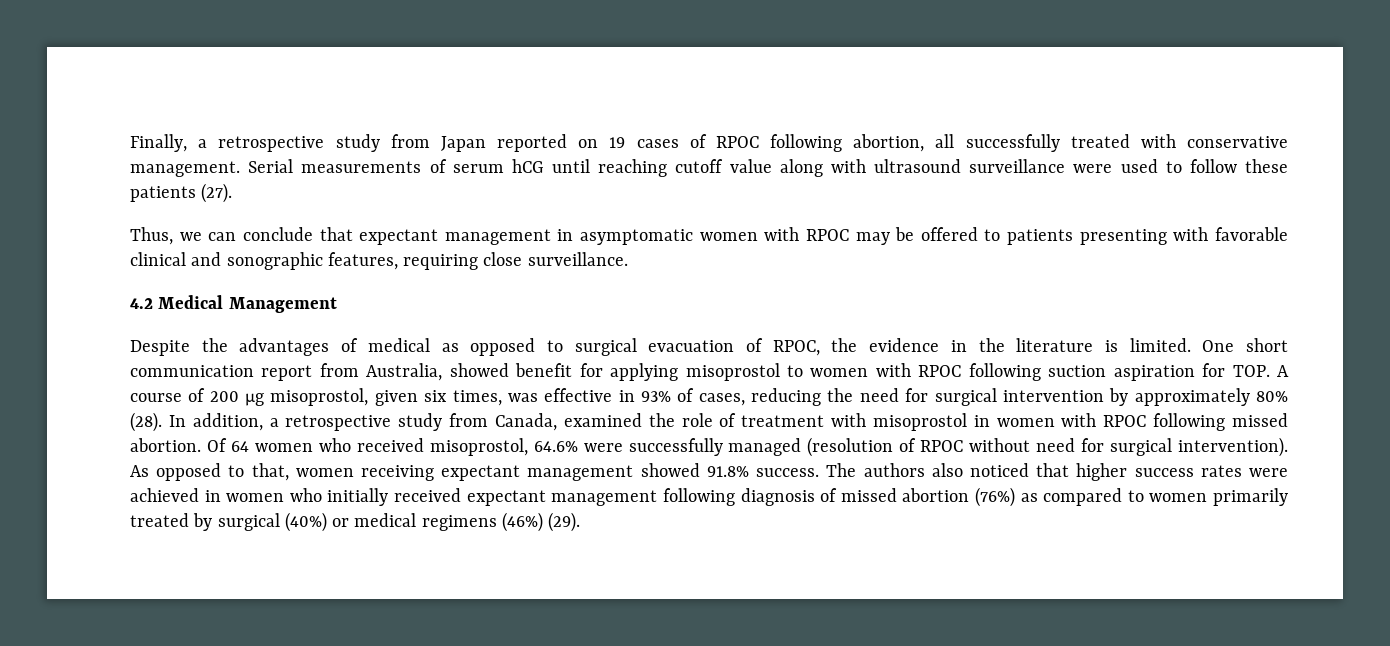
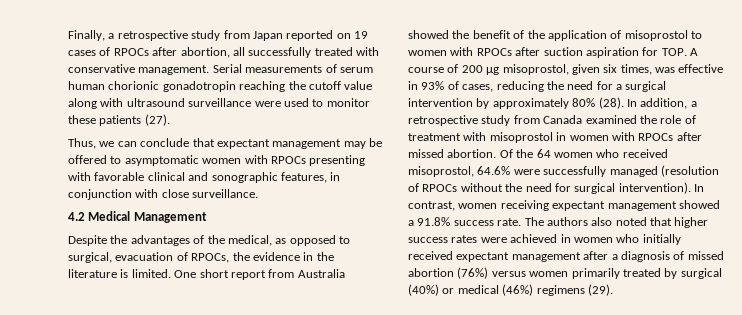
- Finally, a retrospective study from Japan reported on 19 cases of RPOC following abortion, all successfully treated with conservative management.
+ Finally, a retrospective study from Japan reported on 19 cases of RPOCs after abortion, all successfully treated with conservative management.
- Serial measurements of serum hCG until reaching cutoff value along with ultrasound surveillance were used to follow these patients (27).
+ Serial measurements of serum human chorionic gonadotropin reaching the cutoff value along with ultrasound surveillance were used to monitor these patients (27).
- Thus, we can conclude that expectant management in asymptomatic women with RPOC may be offered to patients presenting with favorable clinical and sonographic features, requiring close surveillance.
+ Thus, we can conclude that expectant management may be offered to asymptomatic women with RPOCs presenting with favorable clinical and sonographic features, in conjunction with close surveillance.
- Despite the advantages of medical as opposed to surgical evacuation of RPOC, the evidence in the literature is limited.
+ Despite the advantages of the medical, as opposed to surgical, evacuation of RPOCs, the evidence in the literature is limited.
- One short communication report from Australia, showed benefit for applying misoprostol to women with RPOC following suction aspiration for TOP. A course of 200 μg misoprostol, given six times, was effective in 93% of cases, reducing the need for surgical intervention by approximately 80% (28).
+ One short report from Australia showed the benefit of the application of misoprostol to women with RPOCs after suction aspiration for TOP. A course of 200 μg misoprostol, given six times, was effective in 93% of cases, reducing the need for a surgical intervention by approximately 80% (28).
- In addition, a retrospective study from Canada, examined the role of treatment with misoprostol in women with RPOC following missed abortion.
+ In addition, a retrospective study from Canada examined the role of treatment with misoprostol in women with RPOCs after missed abortion.
- Of 64 women who received misoprostol, 64.6% were successfully managed (resolution of RPOC without need for surgical intervention).
+ Of the 64 women who received misoprostol, 64.6% were successfully managed (resolution of RPOCs without the need for surgical intervention).
- As opposed to that, women receiving expectant management showed 91.8% success.
+ In contrast, women receiving expectant management showed a 91.8% success rate.
- The authors also noticed that higher success rates were achieved in women who initially received expectant management following diagnosis of missed abortion (76%) as compared to women primarily treated by surgical (40%) or medical regimens (46%) (29).
+ The authors also noted that higher success rates were achieved in women who initially received expectant management after a diagnosis of missed abortion (76%) versus women primarily treated by surgical (40%) or medical (46%) regimens (29).

